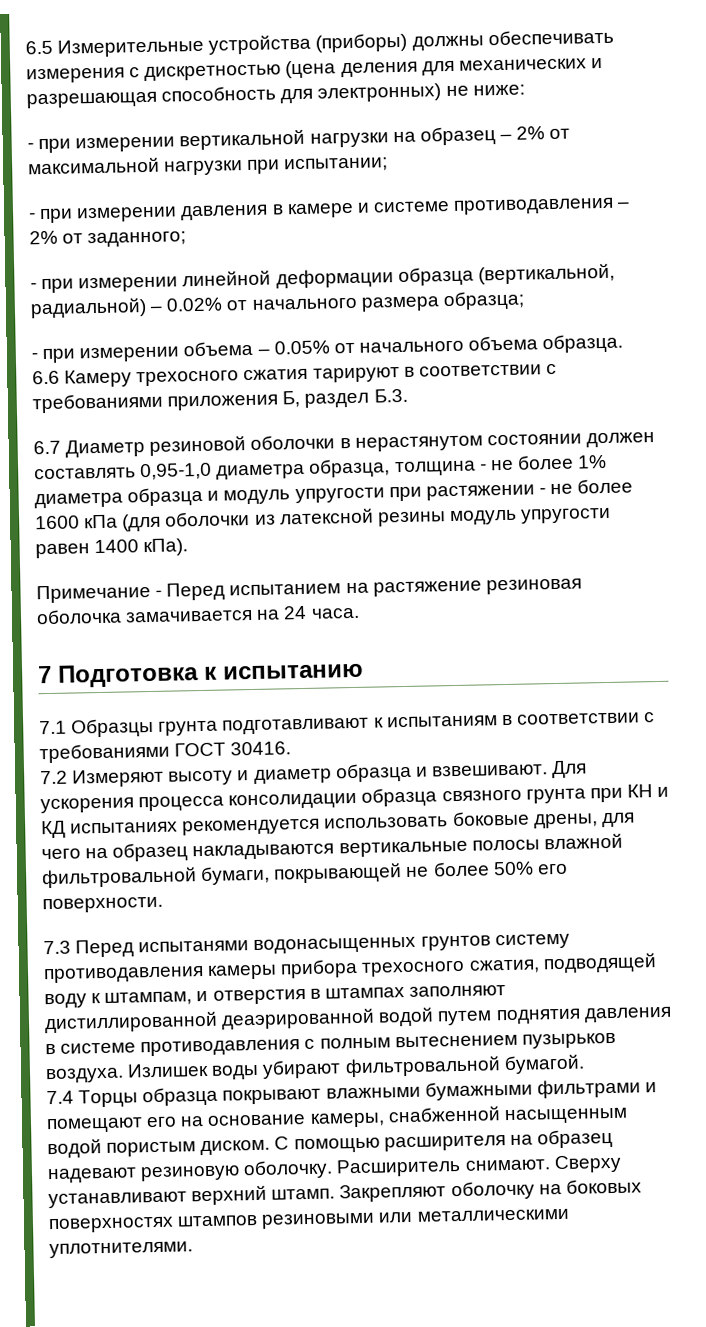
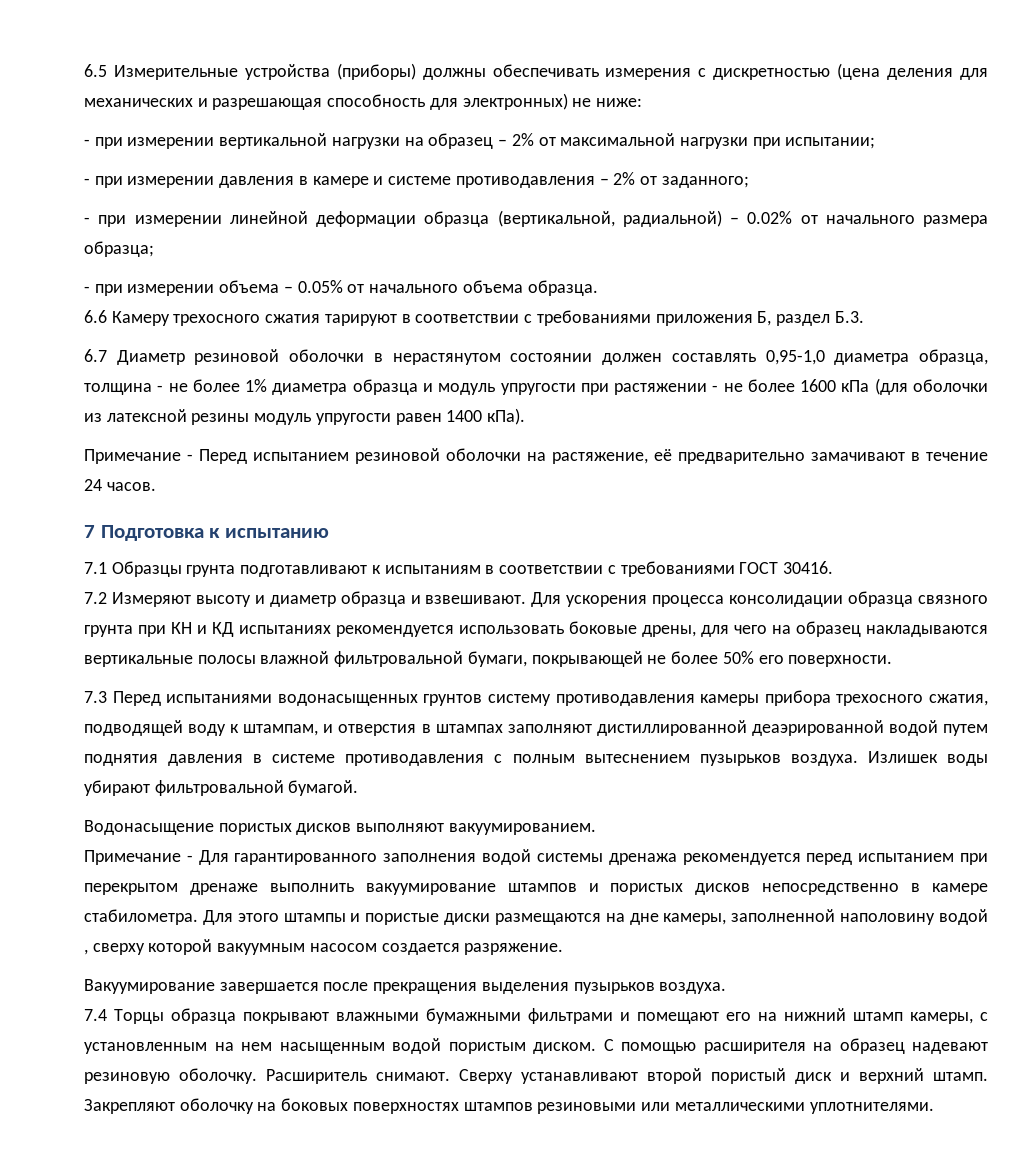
- Примечание - Перед испытанием на растяжение резиновая оболочка замачивается на 24 часа.
+ Примечание - Перед испытанием резиновой оболочки на растяжение, её предварительно замачивают в течение 24 часов.
- 7.3 Перед испытанями водонасыщенных грунтов систему противодавления камеры прибора трехосного сжатия, подводящей воду к штампам, и отверстия в штампах заполняют дистиллированной деаэрированной водой путем поднятия давления в системе противодавления с полным вытеснением пузырьков воздуха.
+ 7.3 Перед испытаниями водонасыщенных грунтов систему противодавления камеры прибора трехосного сжатия, подводящей воду к штампам, и отверстия в штампах заполняют дистиллированной деаэрированной водой путем поднятия давления в системе противодавления с полным вытеснением пузырьков воздуха.
+ Водонасыщение пористых дисков выполняют вакуумированием.
+ Примечание - Для гарантированного заполнения водой системы дренажа рекомендуется перед испытанием при перекрытом дренаже выполнить вакуумирование штампов и пористых дисков непосредственно в камере стабилометра. Для этого штампы и пористые диски размещаются на дне камеры, заполненной наполовину водой , сверху которой вакуумным насосом создается разряжение.
+ Вакуумирование завершается после прекращения выделения пузырьков воздуха.
- 7.4 Торцы образца покрывают влажными бумажными фильтрами и помещают его на основание камеры, снабженной насыщенным водой пористым диском.
+ 7.4 Торцы образца покрывают влажными бумажными фильтрами и помещают его на нижний штамп камеры, с установленным на нем насыщенным водой пористым диском.
- Сверху устанавливают верхний штамп.
+ Сверху устанавливают второй пористый диск и верхний штамп.

